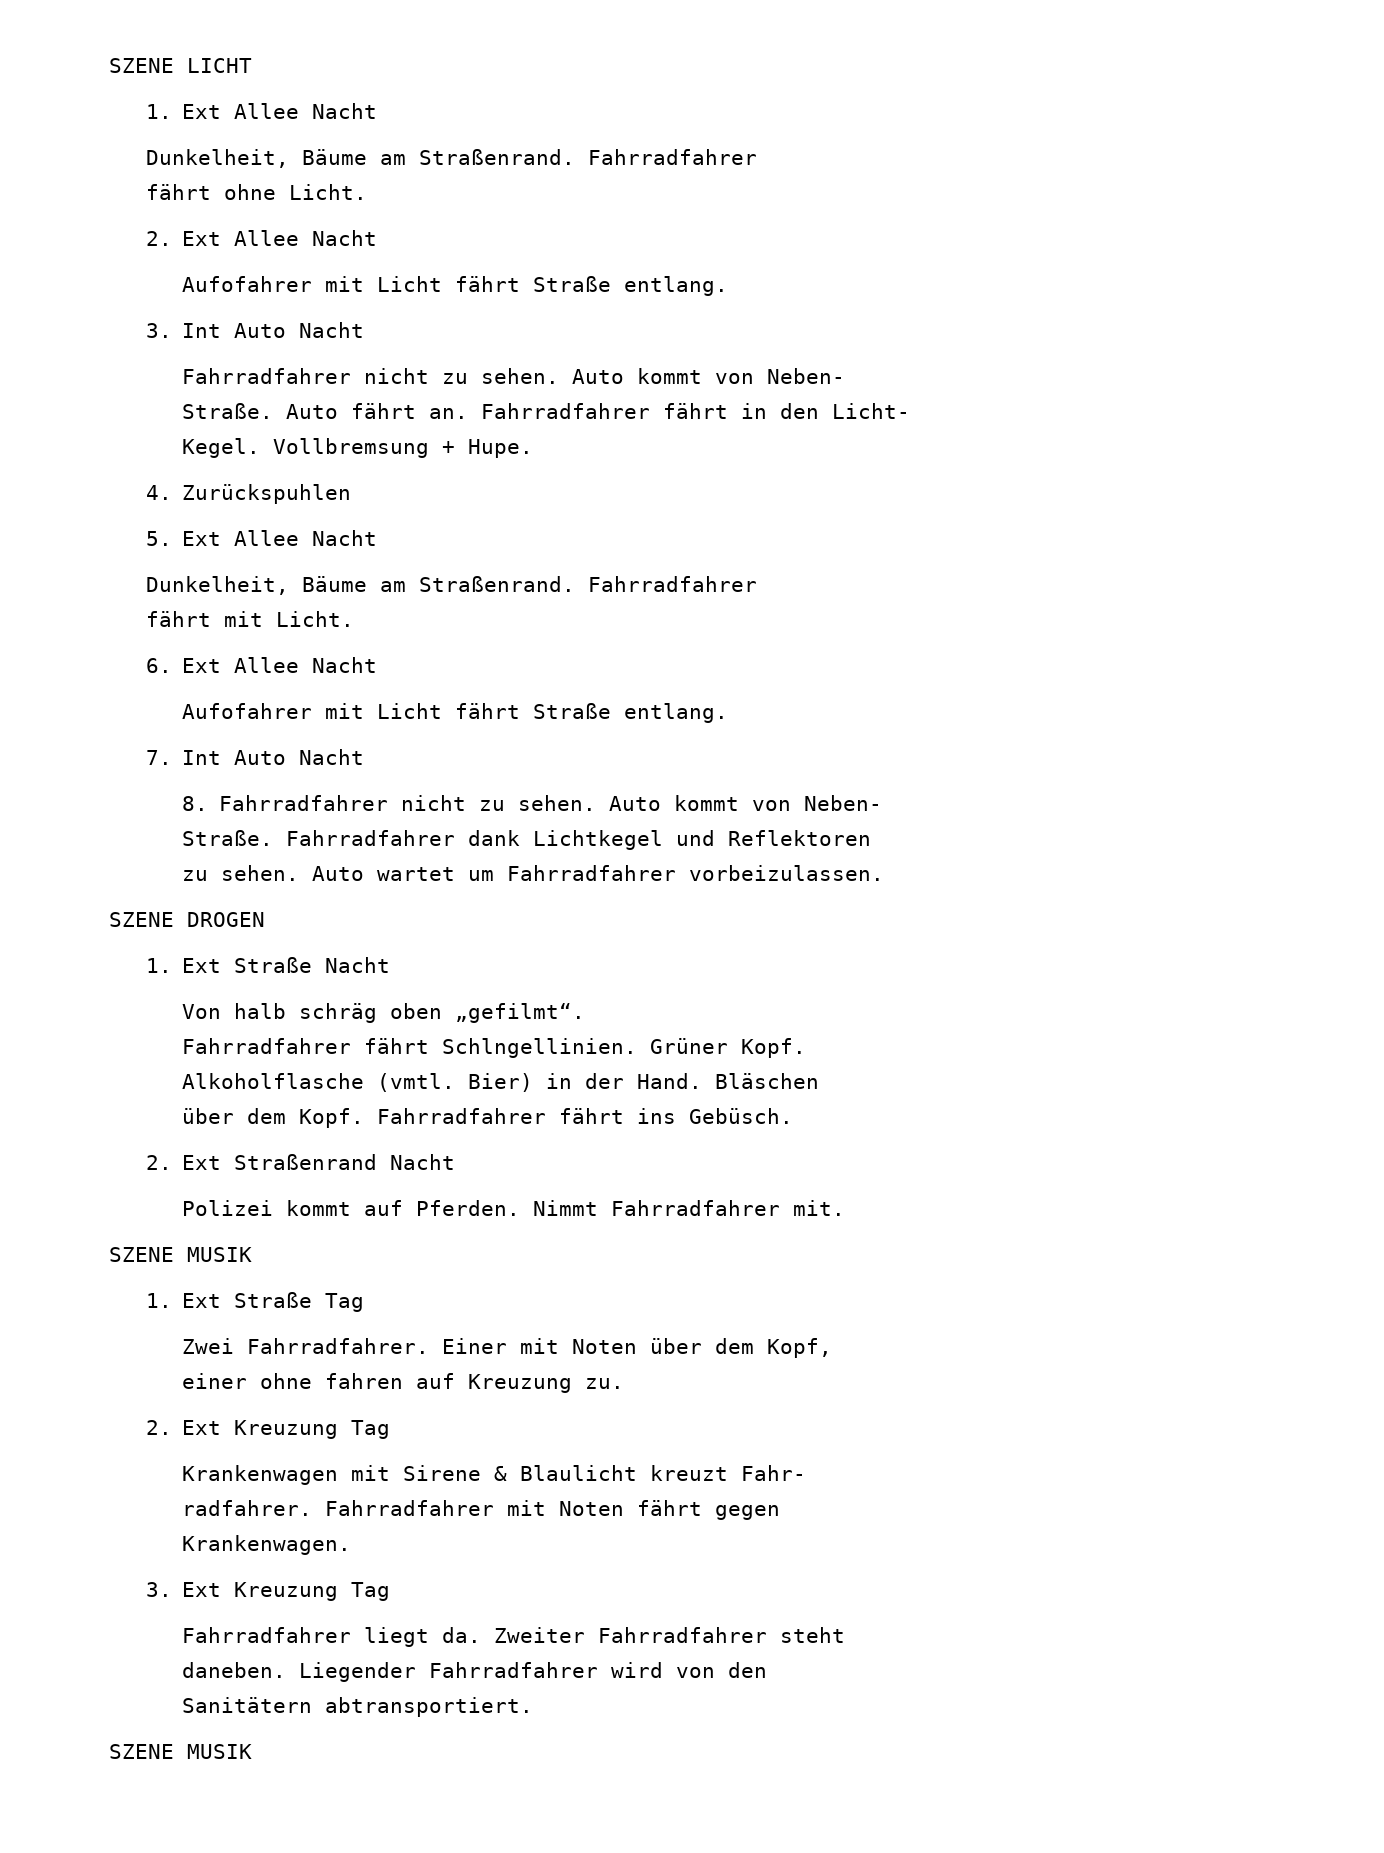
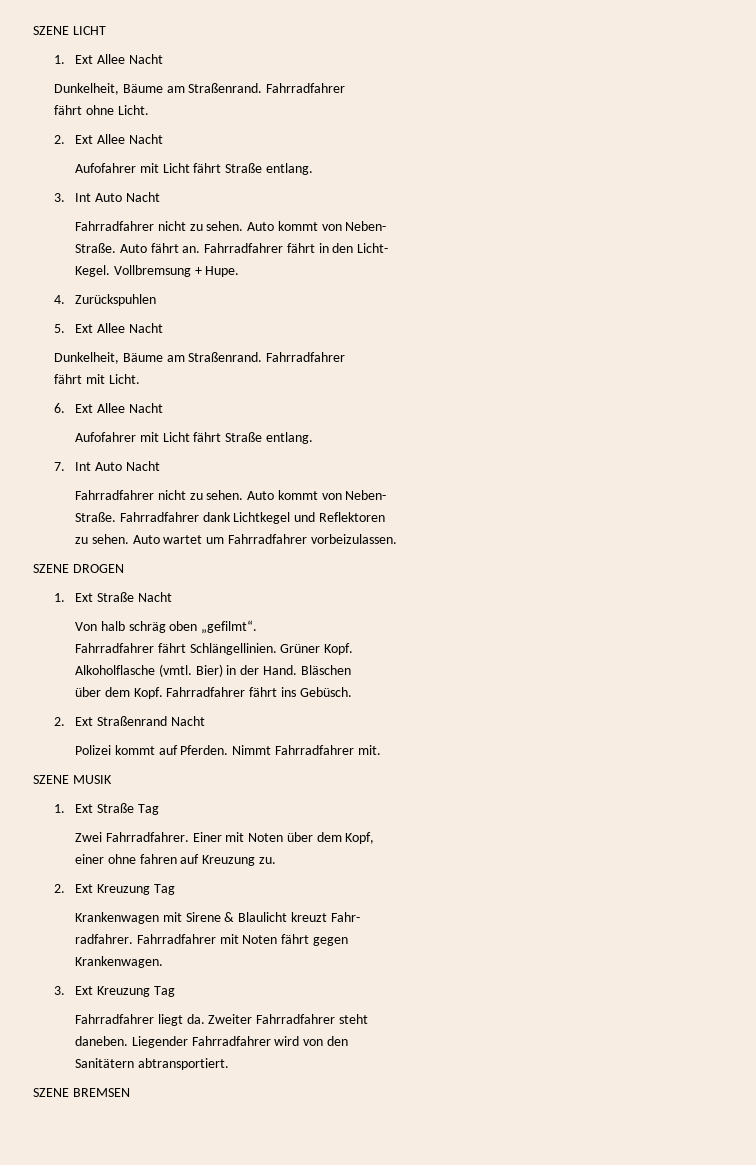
  7. Int Auto Nacht
- 8. Fahrradfahrer nicht zu sehen.
+ Fahrradfahrer nicht zu sehen.
- Fahrradfahrer fährt Schlngellinien.
+ Fahrradfahrer fährt Schlängellinien.
  Sanitätern abtransportiert.
- SZENE MUSIK
+ SZENE BREMSEN

